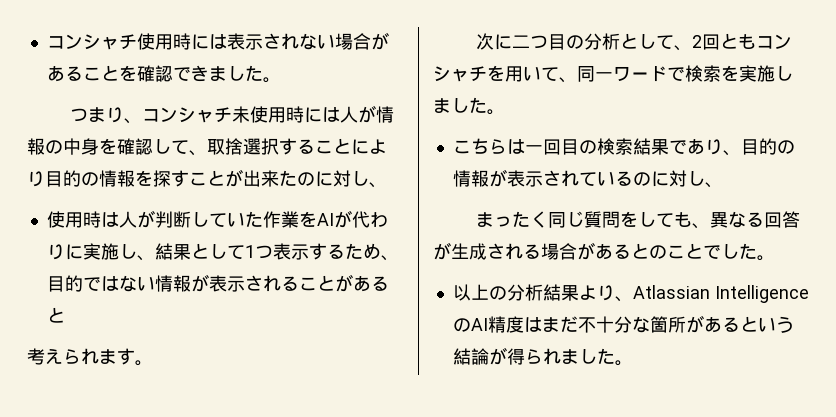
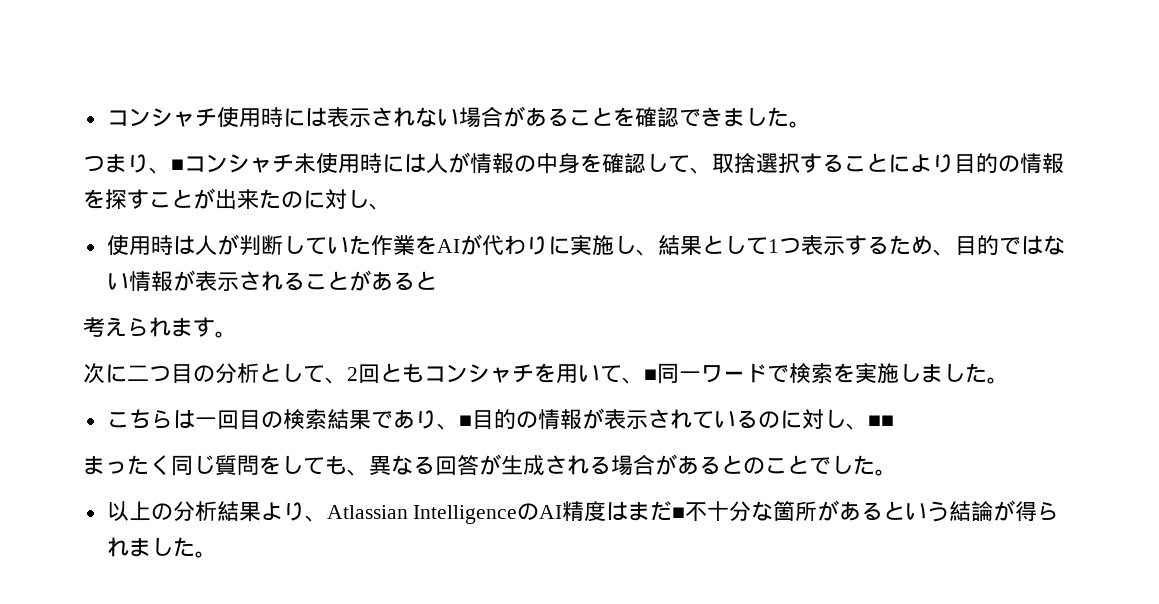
- つまり、コンシャチ未使用時には人が情報の中身を確認して、取捨選択することにより目的の情報を探すことが出来たのに対し、
+ つまり、■コンシャチ未使用時には人が情報の中身を確認して、取捨選択することにより目的の情報を探すことが出来たのに対し、
- 次に二つ目の分析として、2回ともコンシャチを用いて、同一ワードで検索を実施しました。
+ 次に二つ目の分析として、2回ともコンシャチを用いて、■同一ワードで検索を実施しました。
- こちらは一回目の検索結果であり、目的の情報が表示されているのに対し、
+ こちらは一回目の検索結果であり、■目的の情報が表示されているのに対し、■■
- 以上の分析結果より、Atlassian IntelligenceのAI精度はまだ不十分な箇所があるという結論が得られました。
+ 以上の分析結果より、Atlassian IntelligenceのAI精度はまだ■不十分な箇所があるという結論が得られました。

